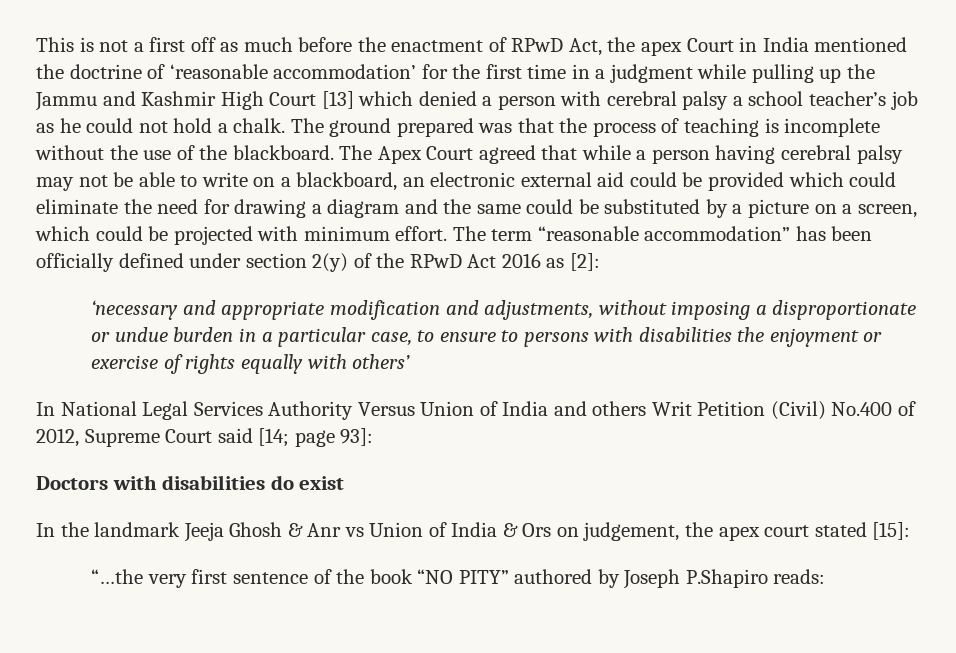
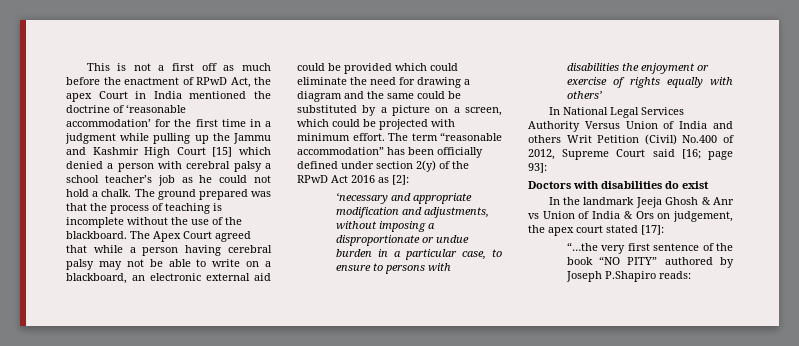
- This is not a first off as much before the enactment of RPwD Act, the apex Court in India mentioned the doctrine of ‘reasonable accommodation’ for the first time in a judgment while pulling up the Jammu and Kashmir High Court [13] which denied a person with cerebral palsy a school teacher’s job as he could not hold a chalk.
+ This is not a first off as much before the enactment of RPwD Act, the apex Court in India mentioned the doctrine of ‘reasonable accommodation’ for the first time in a judgment while pulling up the Jammu and Kashmir High Court [15] which denied a person with cerebral palsy a school teacher’s job as he could not hold a chalk.
- In National Legal Services Authority Versus Union of India and others Writ Petition (Civil) No.400 of 2012, Supreme Court said [14; page 93]:
+ In National Legal Services Authority Versus Union of India and others Writ Petition (Civil) No.400 of 2012, Supreme Court said [16; page 93]:
- In the landmark Jeeja Ghosh & Anr vs Union of India & Ors on judgement, the apex court stated [15]:
+ In the landmark Jeeja Ghosh & Anr vs Union of India & Ors on judgement, the apex court stated [17]:

